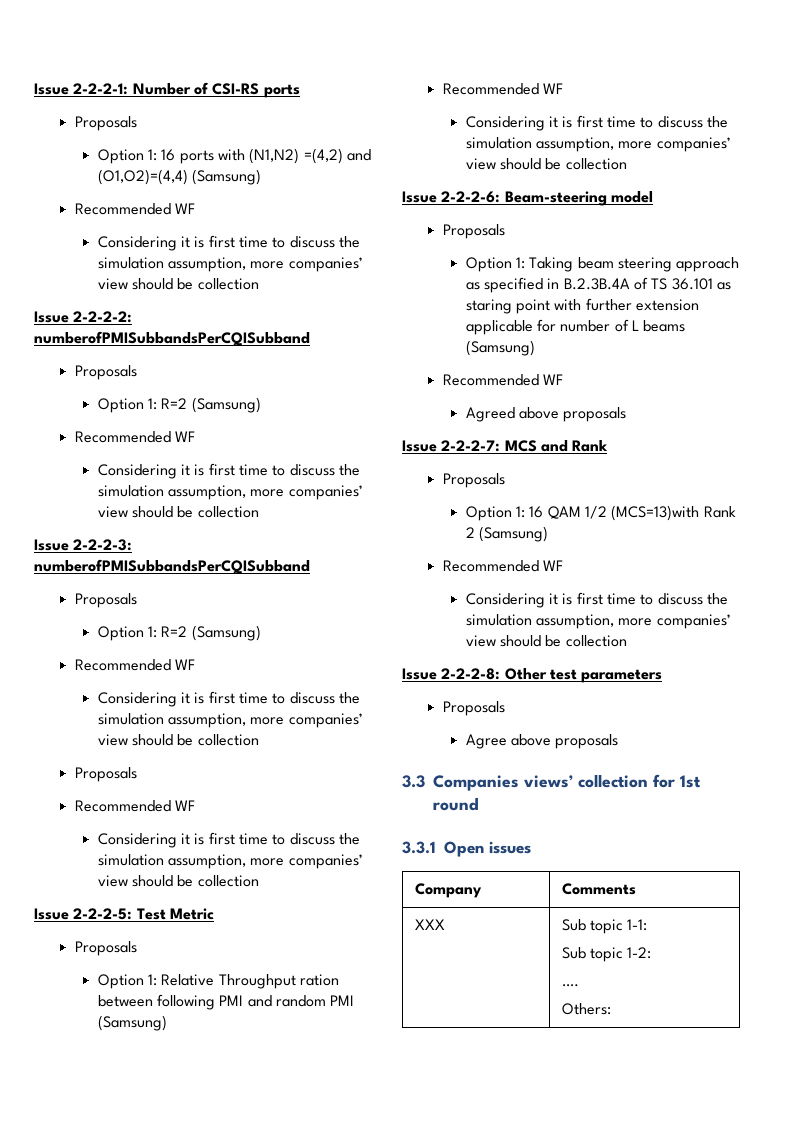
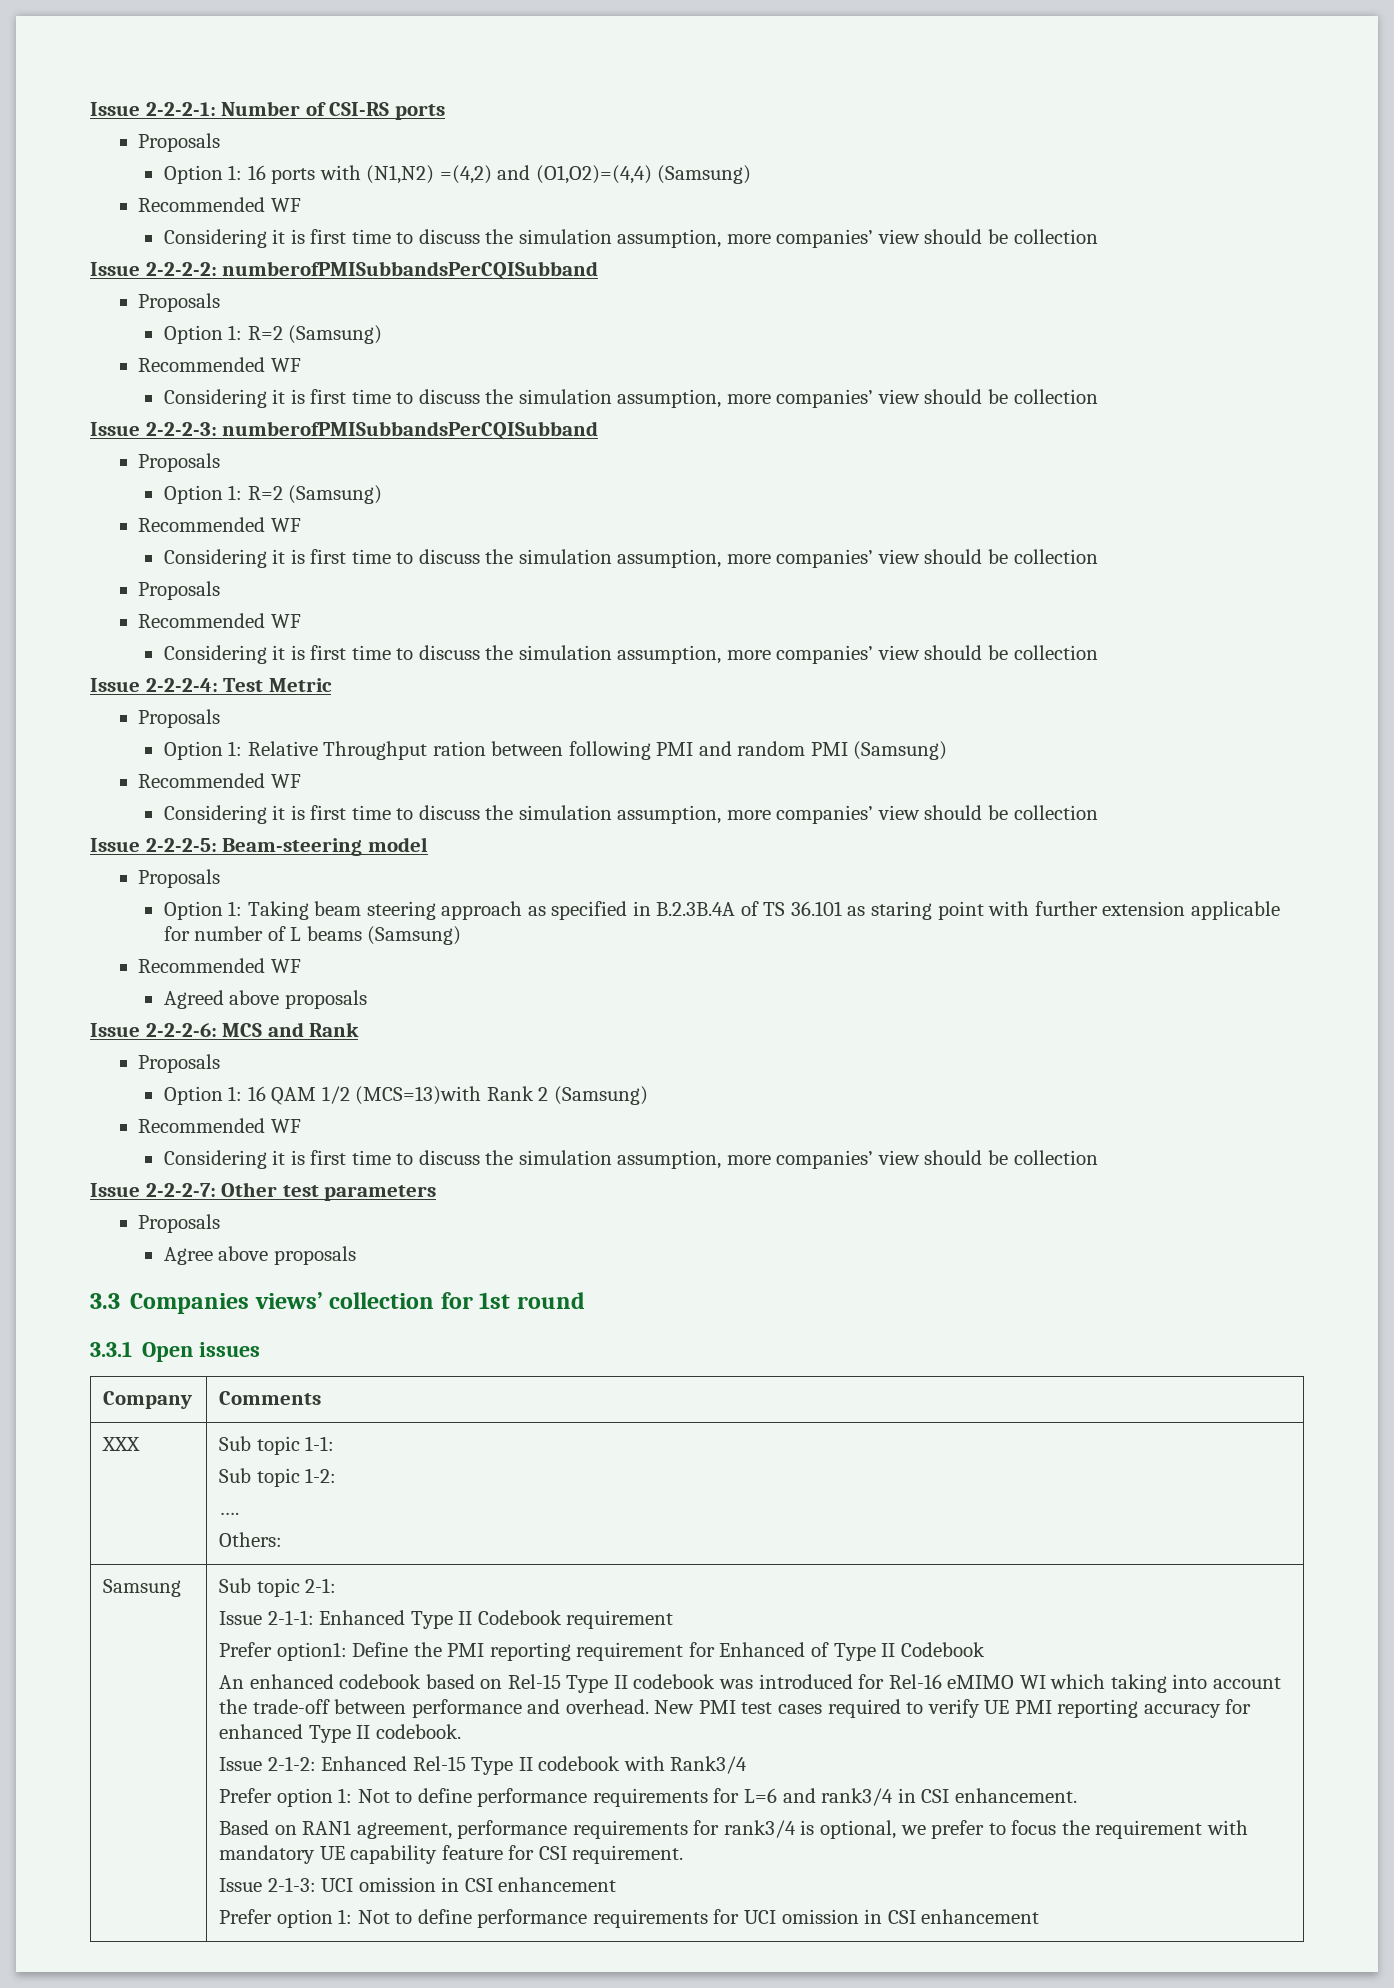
- Issue 2-2-2-5: Test Metric
+ Issue 2-2-2-4: Test Metric
- Issue 2-2-2-6: Beam-steering model
+ Issue 2-2-2-5: Beam-steering model
- Issue 2-2-2-7: MCS and Rank
+ Issue 2-2-2-6: MCS and Rank
- Issue 2-2-2-8: Other test parameters
+ Issue 2-2-2-7: Other test parameters
+ Samsung | Sub topic 2-1:
+ Issue 2-1-1: Enhanced Type II Codebook requirement
+ Prefer option1: Define the PMI reporting requirement for Enhanced of Type II Codebook
+ An enhanced codebook based on Rel-15 Type II codebook was introduced for Rel-16 eMIMO WI which taking into account the trade-off between performance and overhead. New PMI test cases required to verify UE PMI reporting accuracy for enhanced Type II codebook.
+ Issue 2-1-2: Enhanced Rel-15 Type II codebook with Rank3/4
+ Prefer option 1: Not to define performance requirements for L=6 and rank3/4 in CSI enhancement.
+ Based on RAN1 agreement, performance requirements for rank3/4 is optional, we prefer to focus the requirement with mandatory UE capability feature for CSI requirement.
+ Issue 2-1-3: UCI omission in CSI enhancement
+ Prefer option 1: Not to define performance requirements for UCI omission in CSI enhancement

